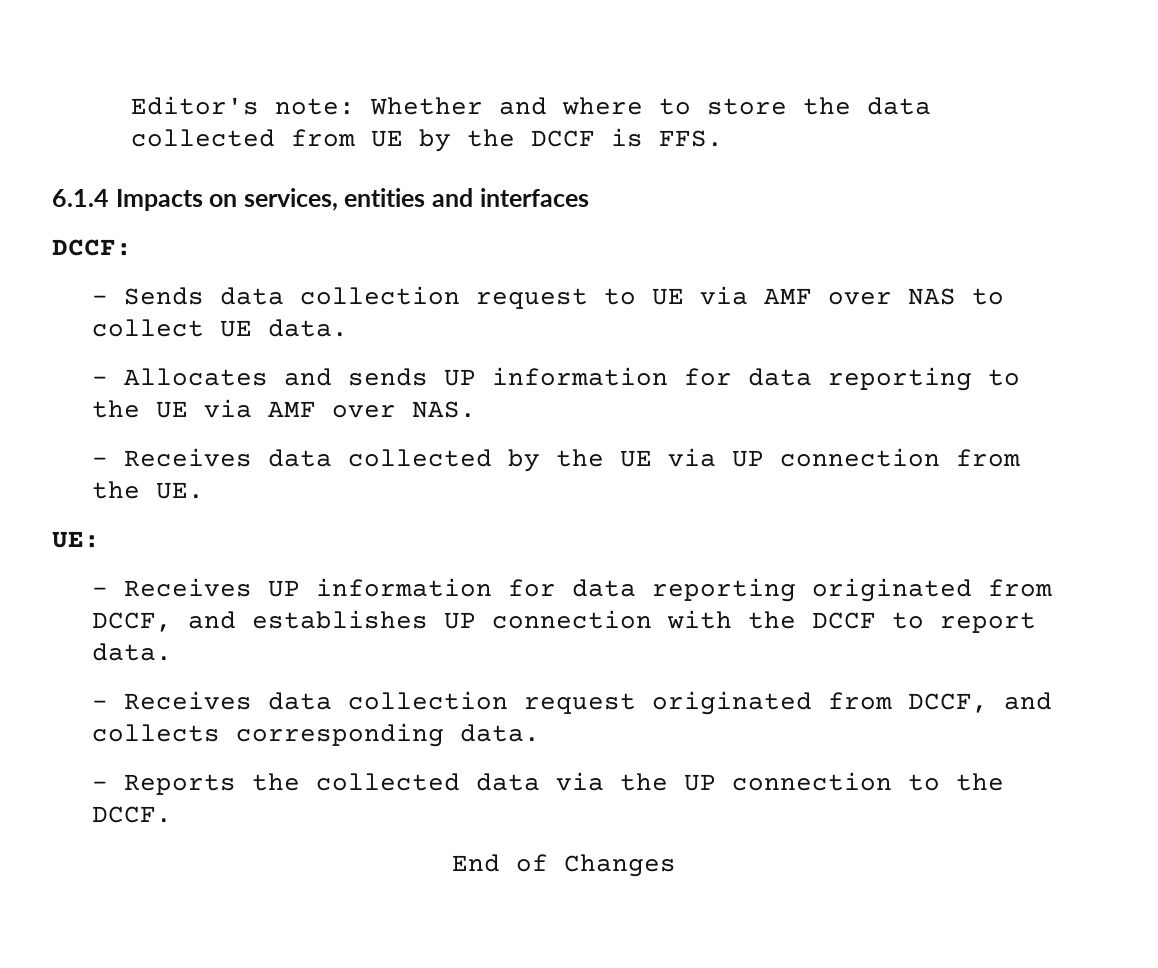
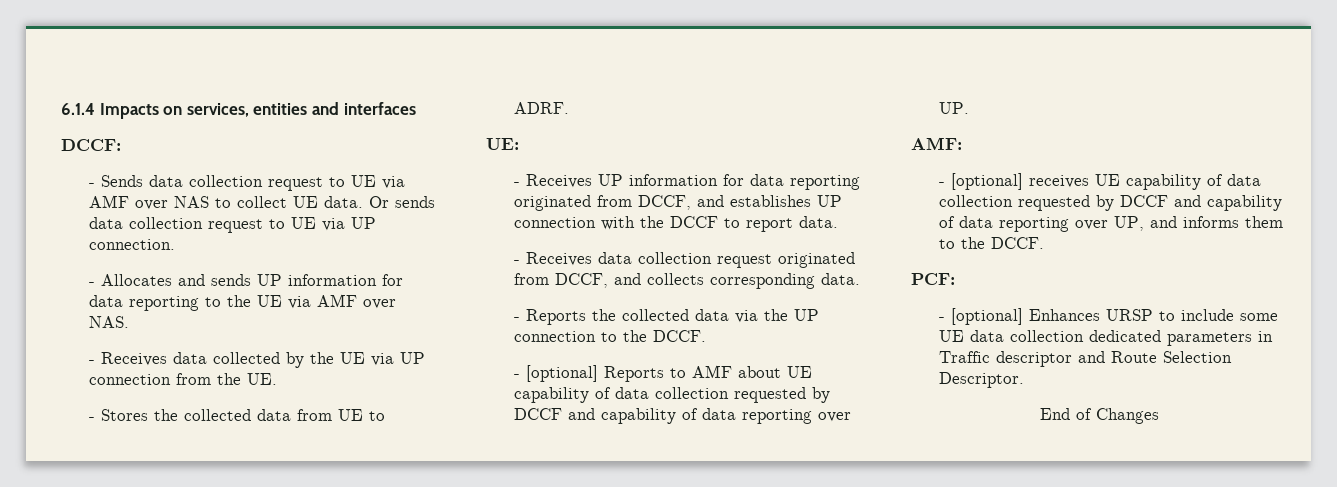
- Editor's note: Whether and where to store the data collected from UE by the DCCF is FFS.
+ Or sends data collection request to UE via UP connection.
+ - Stores the collected data from UE to ADRF.
+ - [optional] Reports to AMF about UE capability of data collection requested by DCCF and capability of data reporting over UP.
+ AMF:
+ - [optional] receives UE capability of data collection requested by DCCF and capability of data reporting over UP, and informs them to the DCCF.
+ PCF:
+ - [optional] Enhances URSP to include some UE data collection dedicated parameters in Traffic descriptor and Route Selection Descriptor.

